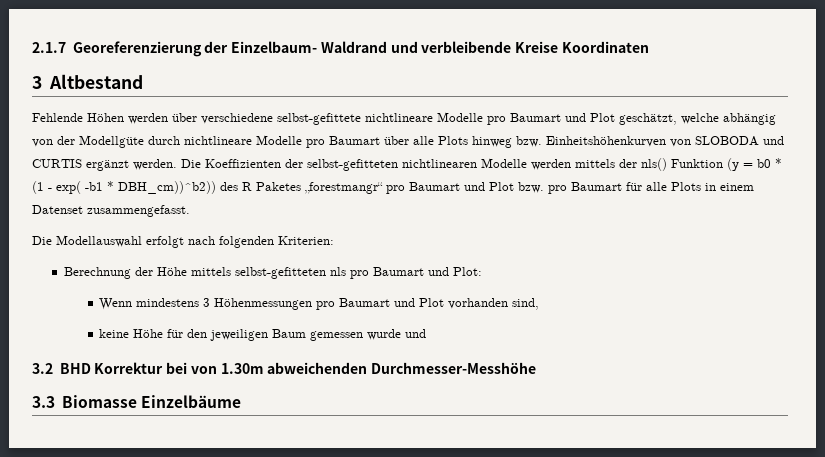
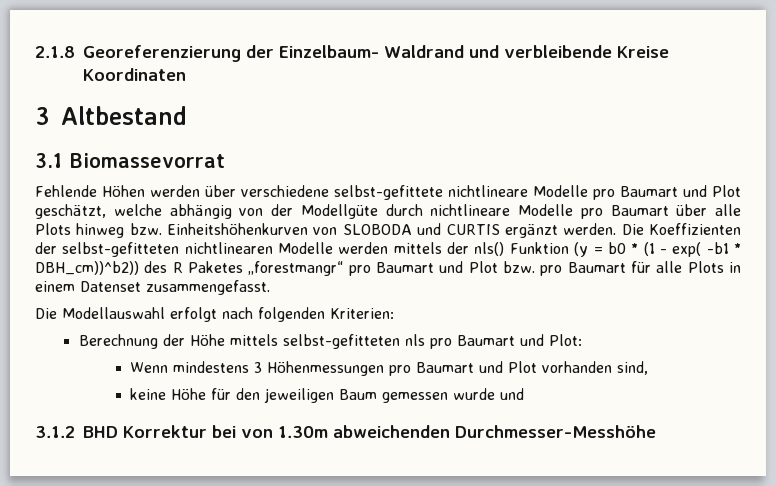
- 2.1.7 Georeferenzierung der Einzelbaum- Waldrand und verbleibende Kreise Koordinaten
+ 2.1.8 Georeferenzierung der Einzelbaum- Waldrand und verbleibende Kreise Koordinaten
+ 3.1 Biomassevorrat
- 3.2 BHD Korrektur bei von 1.30m abweichenden Durchmesser-Messhöhe
+ 3.1.2 BHD Korrektur bei von 1.30m abweichenden Durchmesser-Messhöhe
- 3.3 Biomasse Einzelbäume

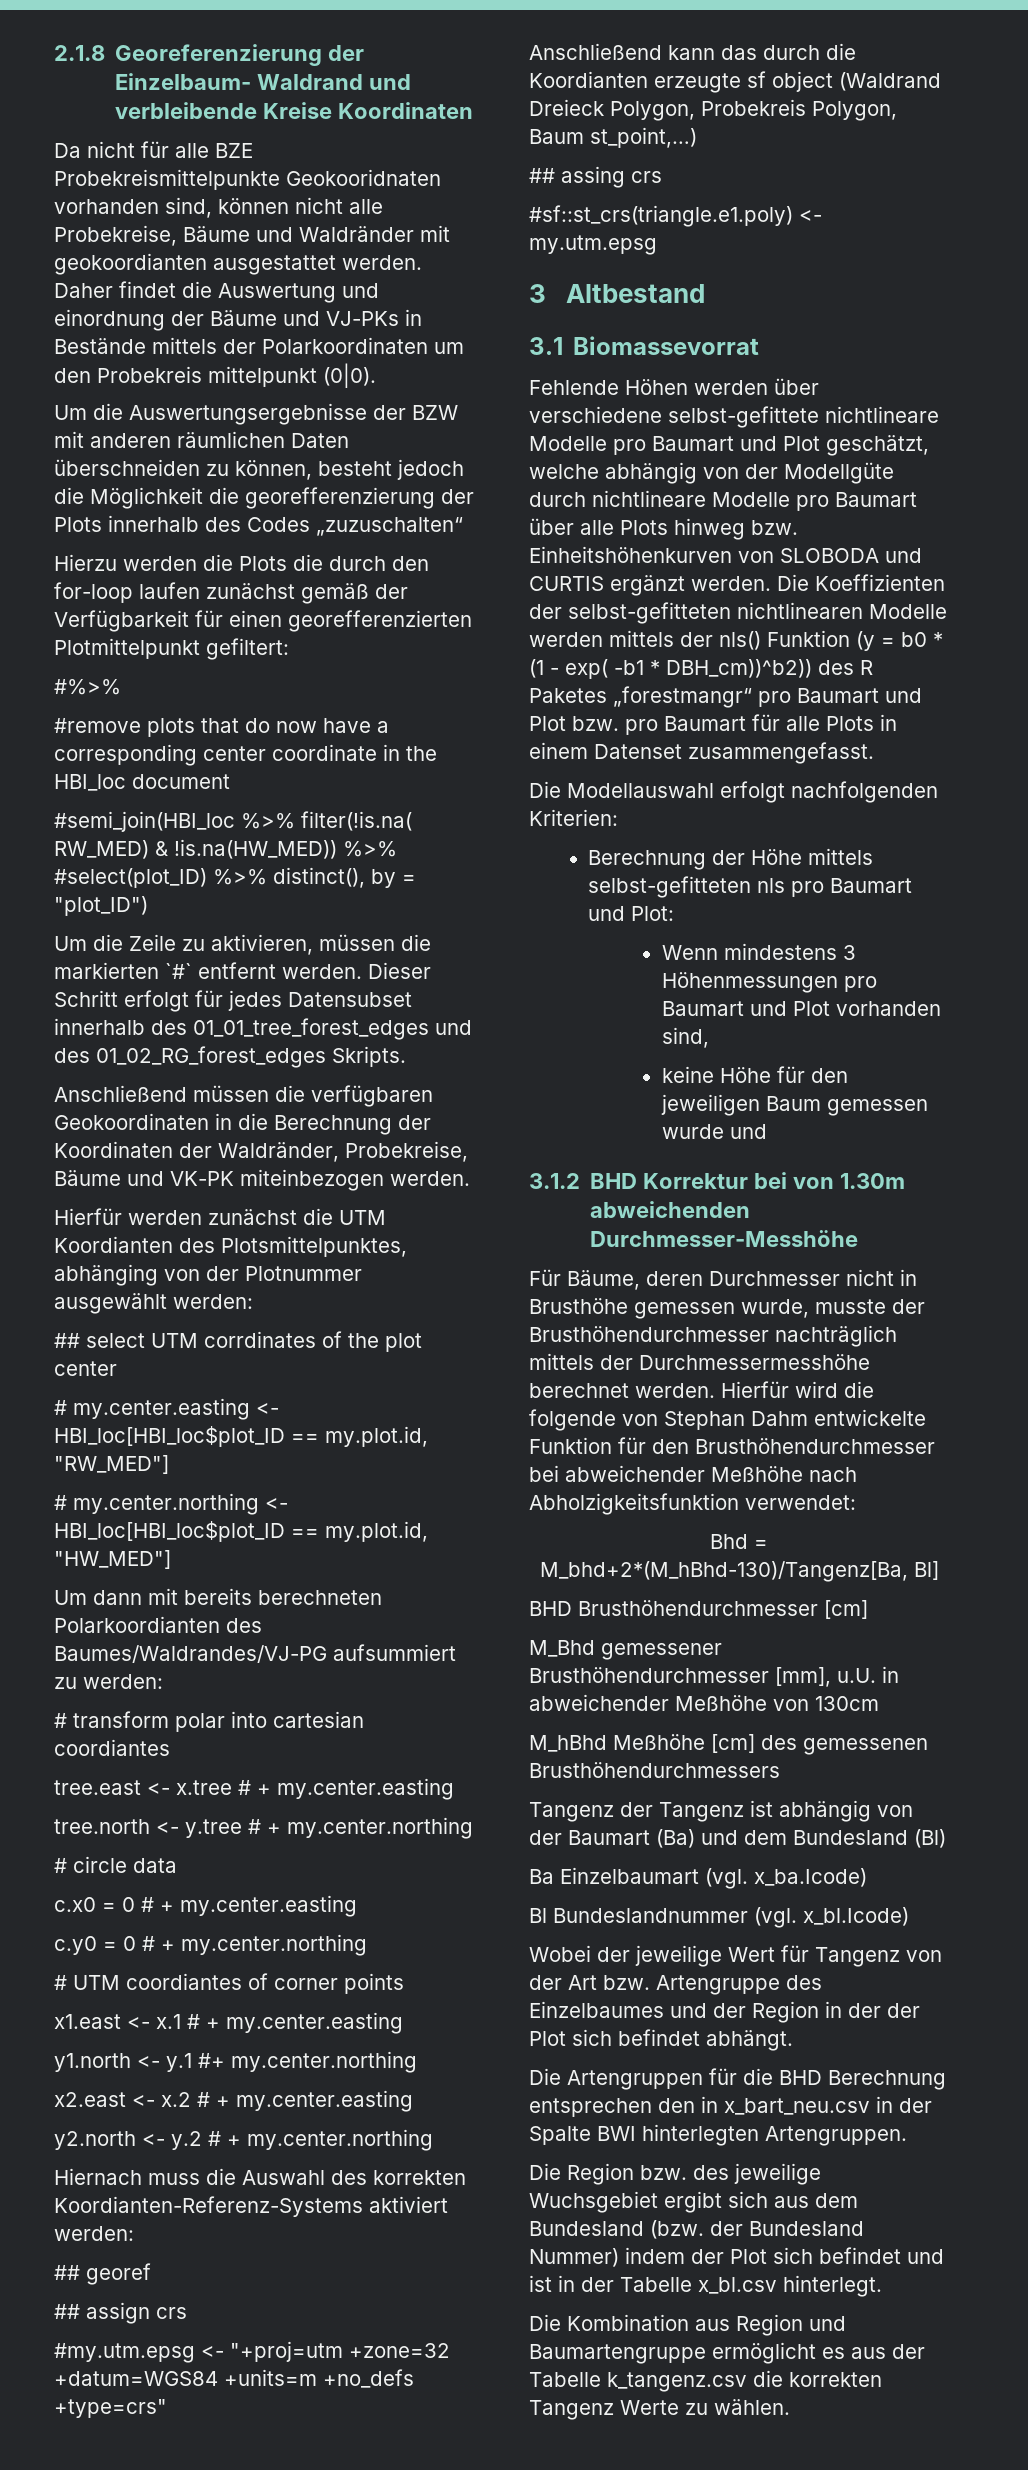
+ Da nicht für alle BZE Probekreismittelpunkte Geokooridnaten vorhanden sind, können nicht alle Probekreise, Bäume und Waldränder mit geokoordianten ausgestattet werden. Daher findet die Auswertung und einordnung der Bäume und VJ-PKs in Bestände mittels der Polarkoordinaten um den Probekreis mittelpunkt (0|0).
+ Um die Auswertungsergebnisse der BZW mit anderen räumlichen Daten überschneiden zu können, besteht jedoch die Möglichkeit die georefferenzierung der Plots innerhalb des Codes „zuzuschalten“
+ Hierzu werden die Plots die durch den for-loop laufen zunächst gemäß der Verfügbarkeit für einen georefferenzierten Plotmittelpunkt gefiltert:
+ #%>%
+ #remove plots that do now have a corresponding center coordinate in the HBI_loc document
+ #semi_join(HBI_loc %>% filter(!is.na( RW_MED) & !is.na(HW_MED)) %>% #select(plot_ID) %>% distinct(), by = "plot_ID")
+ Um die Zeile zu aktivieren, müssen die markierten `#` entfernt werden. Dieser Schritt erfolgt für jedes Datensubset innerhalb des 01_01_tree_forest_edges und des 01_02_RG_forest_edges Skripts.
+ Anschließend müssen die verfügbaren Geokoordinaten in die Berechnung der Koordinaten der Waldränder, Probekreise, Bäume und VK-PK miteinbezogen werden.
+ Hierfür werden zunächst die UTM Koordianten des Plotsmittelpunktes, abhänging von der Plotnummer ausgewählt werden:
+ ## select UTM corrdinates of the plot center
+ # my.center.easting <- HBI_loc[HBI_loc$plot_ID == my.plot.id, "RW_MED"]
+ # my.center.northing <- HBI_loc[HBI_loc$plot_ID == my.plot.id, "HW_MED"]
+ Um dann mit bereits berechneten Polarkoordianten des Baumes/Waldrandes/VJ-PG aufsummiert zu werden:
+ # transform polar into cartesian coordiantes
+ tree.east <- x.tree # + my.center.easting
+ tree.north <- y.tree # + my.center.northing
+ # circle data
+ c.x0 = 0 # + my.center.easting
+ c.y0 = 0 # + my.center.northing
+ # UTM coordiantes of corner points
+ x1.east <- x.1 # + my.center.easting
+ y1.north <- y.1 #+ my.center.northing
+ x2.east <- x.2 # + my.center.easting
+ y2.north <- y.2 # + my.center.northing
+ Hiernach muss die Auswahl des korrekten Koordianten-Referenz-Systems aktiviert werden:
+ ## georef
+ ## assign crs
+ #my.utm.epsg <- "+proj=utm +zone=32 +datum=WGS84 +units=m +no_defs +type=crs"
+ Anschließend kann das durch die Koordianten erzeugte sf object (Waldrand Dreieck Polygon, Probekreis Polygon, Baum st_point,…)
+ ## assing crs
+ #sf::st_crs(triangle.e1.poly) <- my.utm.epsg
- Die Modellauswahl erfolgt nach folgenden Kriterien:
+ Die Modellauswahl erfolgt nachfolgenden Kriterien:
+ Für Bäume, deren Durchmesser nicht in Brusthöhe gemessen wurde, musste der Brusthöhendurchmesser nachträglich mittels der Durchmessermesshöhe berechnet werden. Hierfür wird die folgende von Stephan Dahm entwickelte Funktion für den Brusthöhendurchmesser bei abweichender Meßhöhe nach Abholzigkeitsfunktion verwendet:
+ Bhd = M_bhd+2*(M_hBhd-130)/Tangenz[Ba, Bl]
+ BHD Brusthöhendurchmesser [cm]
+ M_Bhd gemessener Brusthöhendurchmesser [mm], u.U. in abweichender Meßhöhe von 130cm
+ M_hBhd Meßhöhe [cm] des gemessenen Brusthöhendurchmessers
+ Tangenz der Tangenz ist abhängig von der Baumart (Ba) und dem Bundesland (Bl)
+ Ba Einzelbaumart (vgl. x_ba.Icode)
+ Bl Bundeslandnummer (vgl. x_bl.Icode)
+ Wobei der jeweilige Wert für Tangenz von der Art bzw. Artengruppe des Einzelbaumes und der Region in der der Plot sich befindet abhängt.
+ Die Artengruppen für die BHD Berechnung entsprechen den in x_bart_neu.csv in der Spalte BWI hinterlegten Artengruppen.
+ Die Region bzw. des jeweilige Wuchsgebiet ergibt sich aus dem Bundesland (bzw. der Bundesland Nummer) indem der Plot sich befindet und ist in der Tabelle x_bl.csv hinterlegt.
+ Die Kombination aus Region und Baumartengruppe ermöglicht es aus der Tabelle k_tangenz.csv die korrekten Tangenz Werte zu wählen.

